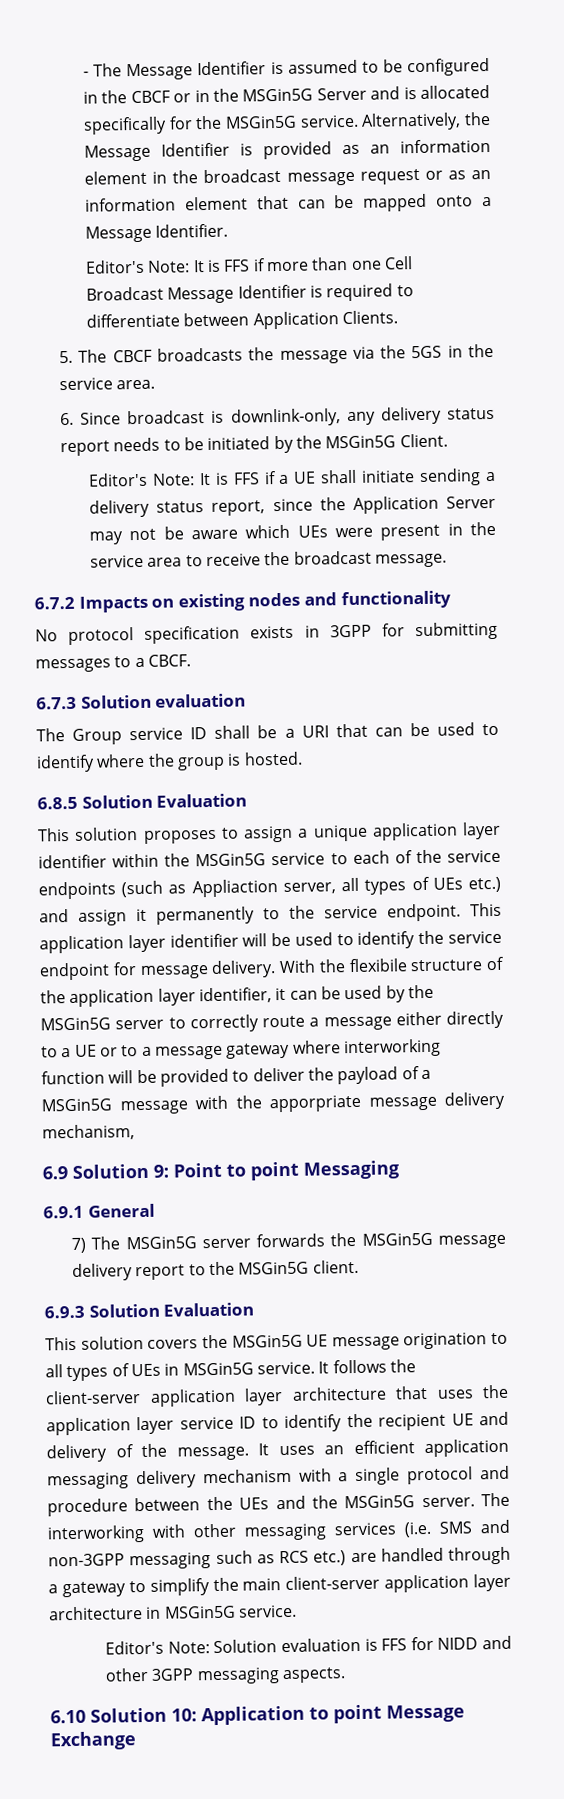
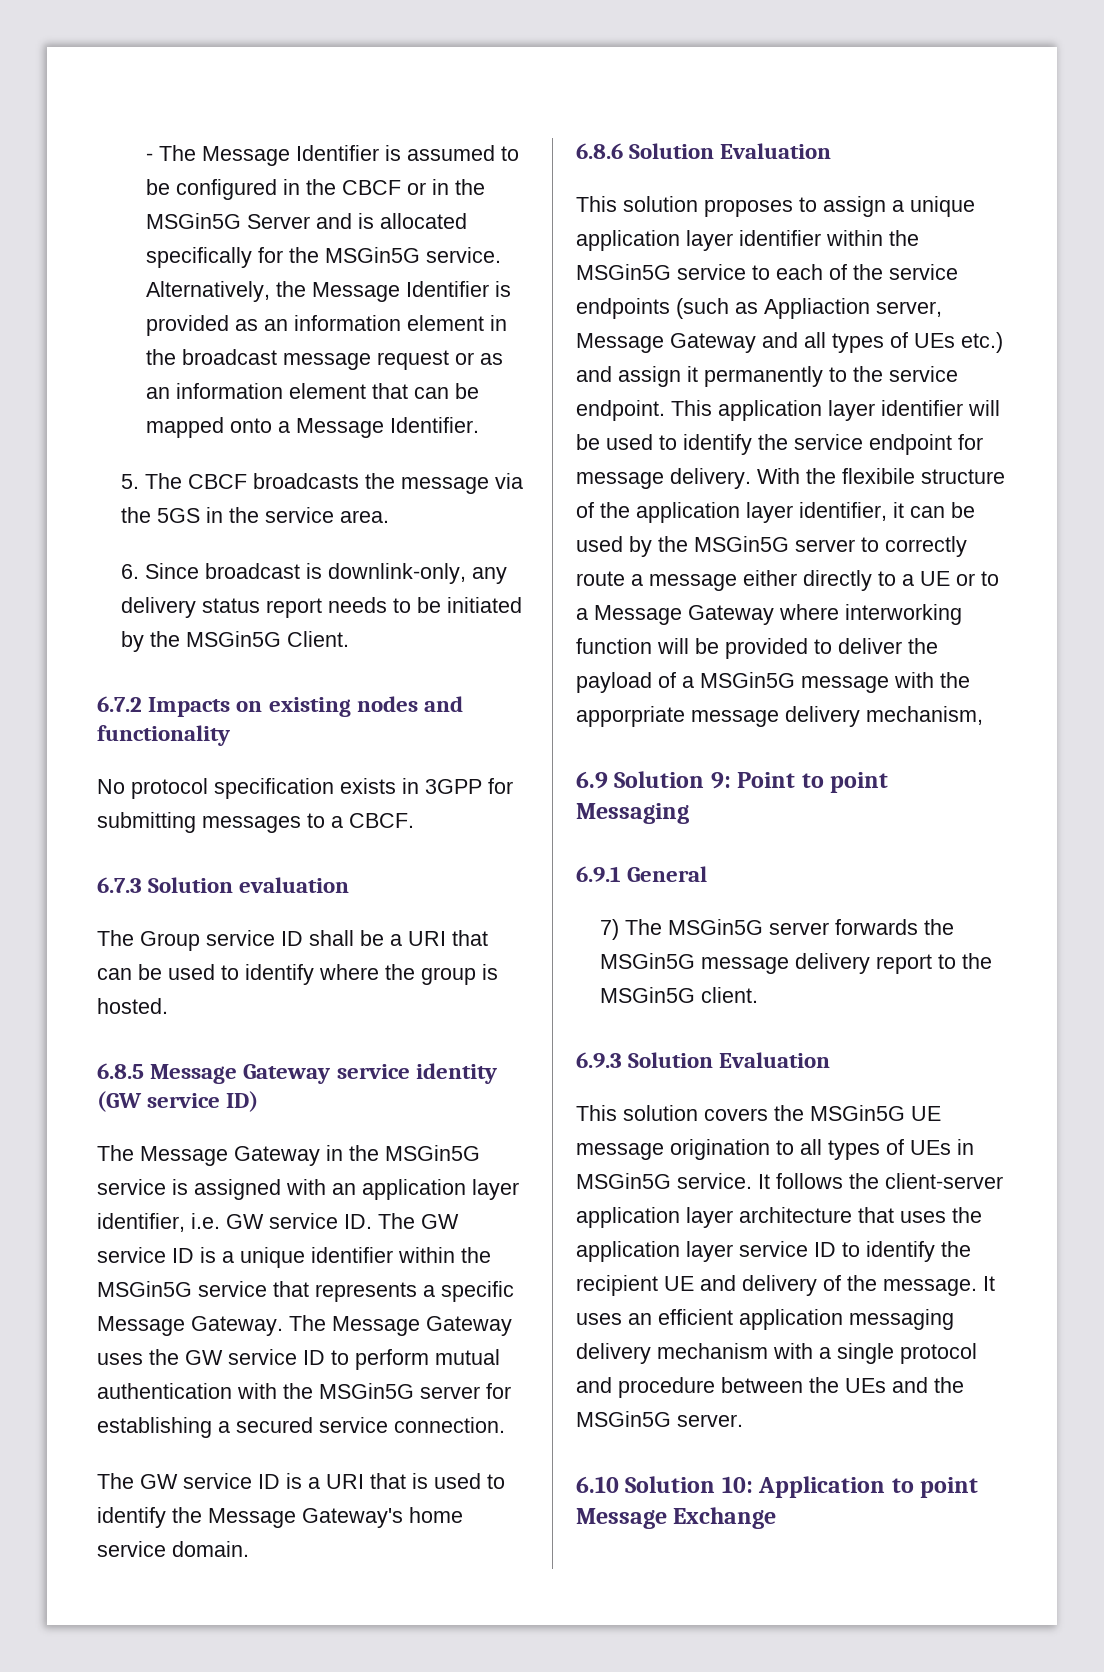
- Editor's Note: It is FFS if more than one Cell Broadcast Message Identifier is required to differentiate between Application Clients.
- Editor's Note: It is FFS if a UE shall initiate sending a delivery status report, since the Application Server may not be aware which UEs were present in the service area to receive the broadcast message.
- 6.8.5 Solution Evaluation
+ 6.8.5 Message Gateway service identity (GW service ID)
+ The Message Gateway in the MSGin5G service is assigned with an application layer identifier, i.e. GW service ID. The GW service ID is a unique identifier within the MSGin5G service that represents a specific Message Gateway. The Message Gateway uses the GW service ID to perform mutual authentication with the MSGin5G server for establishing a secured service connection.
+ The GW service ID is a URI that is used to identify the Message Gateway's home service domain.
+ 6.8.6 Solution Evaluation
- This solution proposes to assign a unique application layer identifier within the MSGin5G service to each of the service endpoints (such as Appliaction server, all types of UEs etc.) and assign it permanently to the service endpoint.
+ This solution proposes to assign a unique application layer identifier within the MSGin5G service to each of the service endpoints (such as Appliaction server, Message Gateway and all types of UEs etc.) and assign it permanently to the service endpoint.
- With the flexibile structure of the application layer identifier, it can be used by the MSGin5G server to correctly route a message either directly to a UE or to a message gateway where interworking function will be provided to deliver the payload of a MSGin5G message with the apporpriate message delivery mechanism,
+ With the flexibile structure of the application layer identifier, it can be used by the MSGin5G server to correctly route a message either directly to a UE or to a Message Gateway where interworking function will be provided to deliver the payload of a MSGin5G message with the apporpriate message delivery mechanism,
- The interworking with other messaging services (i.e. SMS and non-3GPP messaging such as RCS etc.) are handled through a gateway to simplify the main client-server application layer architecture in MSGin5G service.
- Editor's Note: Solution evaluation is FFS for NIDD and other 3GPP messaging aspects.

